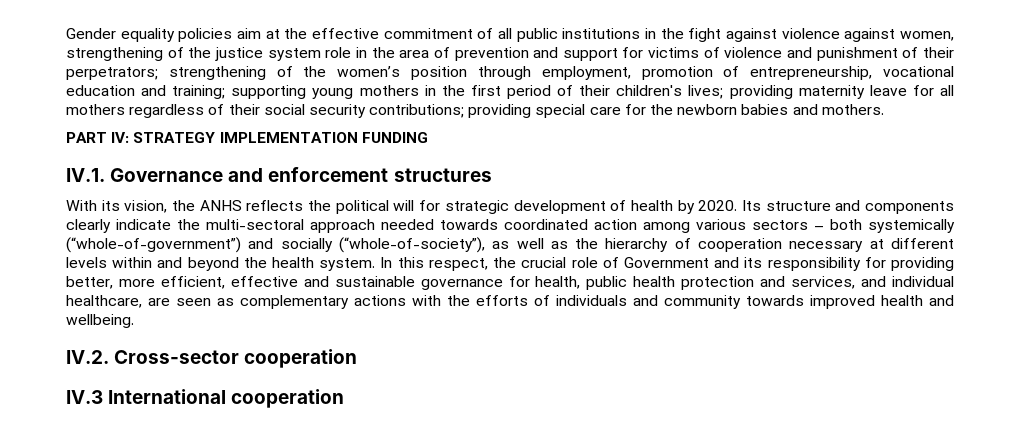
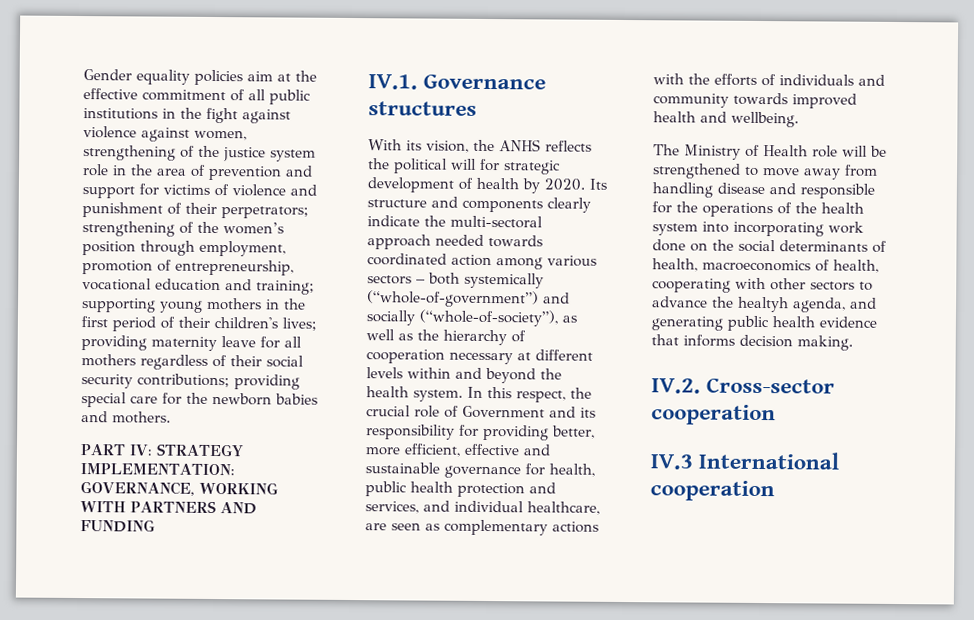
- PART IV: STRATEGY IMPLEMENTATION FUNDING
+ PART IV: STRATEGY IMPLEMENTATION: GOVERNANCE, WORKING WITH PARTNERS AND FUNDING
- IV.1. Governance and enforcement structures
+ IV.1. Governance structures
+ The Ministry of Health role will be strengthened to move away from handling disease and responsible for the operations of the health system into incorporating work done on the social determinants of health, macroeconomics of health, cooperating with other sectors to advance the healtyh agenda, and generating public health evidence that informs decision making.

